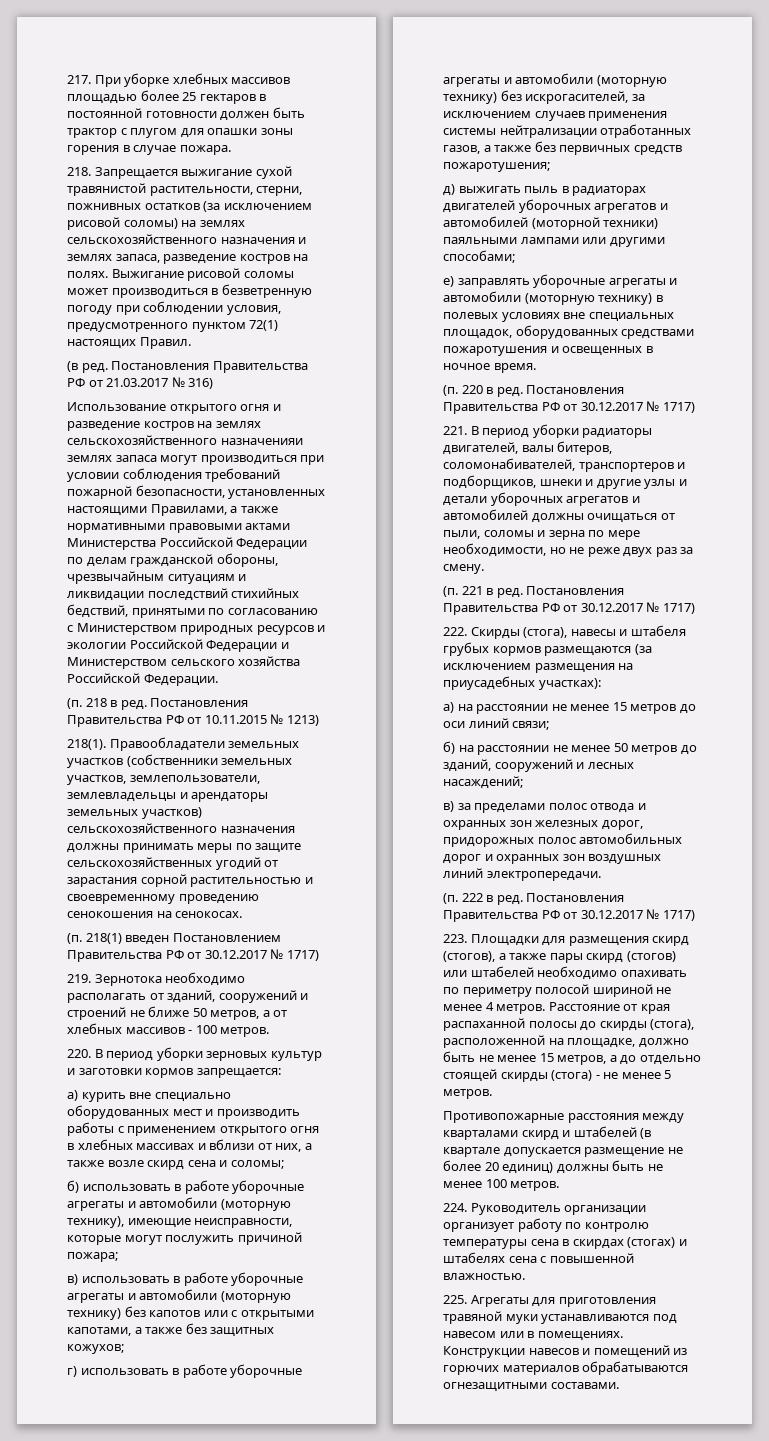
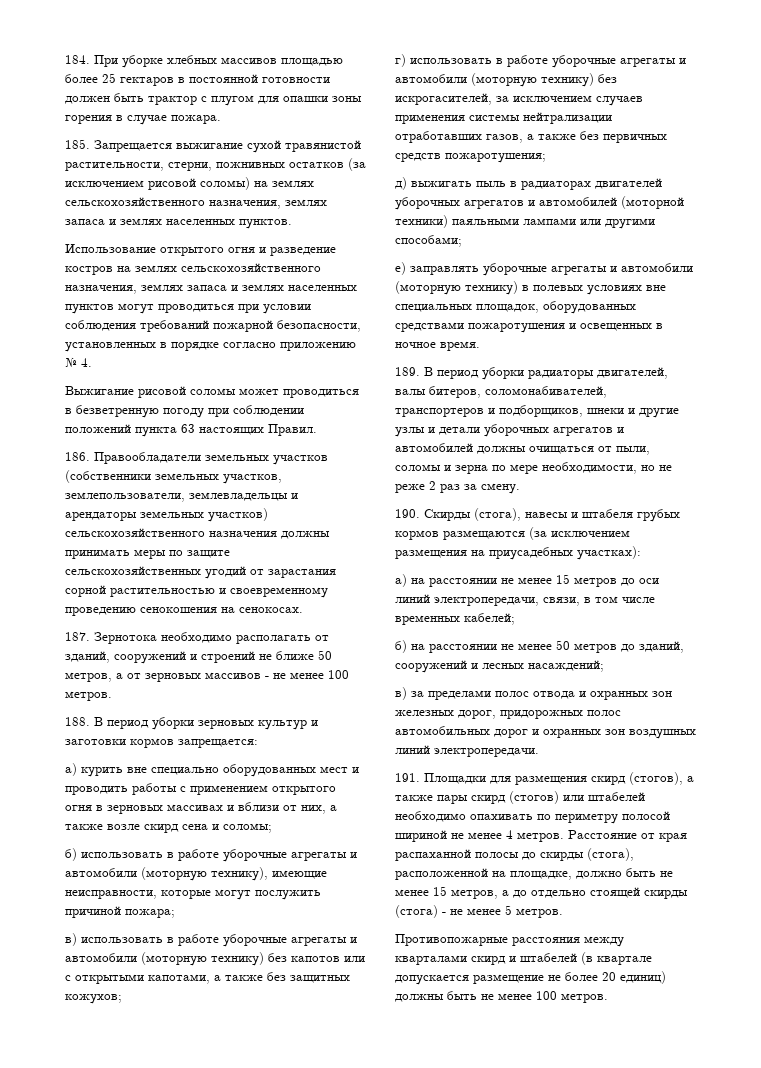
- 217. При уборке хлебных массивов площадью более 25 гектаров в постоянной готовности должен быть трактор с плугом для опашки зоны горения в случае пожара.
+ 184. При уборке хлебных массивов площадью более 25 гектаров в постоянной готовности должен быть трактор с плугом для опашки зоны горения в случае пожара.
- 218. Запрещается выжигание сухой травянистой растительности, стерни, пожнивных остатков (за исключением рисовой соломы) на землях сельскохозяйственного назначения и землях запаса, разведение костров на полях. Выжигание рисовой соломы может производиться в безветренную погоду при соблюдении условия, предусмотренного пунктом 72(1) настоящих Правил.
- (в ред. Постановления Правительства РФ от 21.03.2017 № 316)
+ 185. Запрещается выжигание сухой травянистой растительности, стерни, пожнивных остатков (за исключением рисовой соломы) на землях сельскохозяйственного назначения, землях запаса и землях населенных пунктов.
- Использование открытого огня и разведение костров на землях сельскохозяйственного назначенияи землях запаса могут производиться при условии соблюдения требований пожарной безопасности, установленных настоящими Правилами, а также нормативными правовыми актами Министерства Российской Федерации по делам гражданской обороны, чрезвычайным ситуациям и ликвидации последствий стихийных бедствий, принятыми по согласованию с Министерством природных ресурсов и экологии Российской Федерации и Министерством сельского хозяйства Российской Федерации.
- (п. 218 в ред. Постановления Правительства РФ от 10.11.2015 № 1213)
- 218(1). Правообладатели земельных участков (собственники земельных участков, землепользователи, землевладельцы и арендаторы земельных участков) сельскохозяйственного назначения должны принимать меры по защите сельскохозяйственных угодий от зарастания сорной растительностью и своевременному проведению сенокошения на сенокосах.
+ Использование открытого огня и разведение костров на землях сельскохозяйственного назначения, землях запаса и землях населенных пунктов могут проводиться при условии соблюдения требований пожарной безопасности, установленных в порядке согласно приложению № 4.
+ Выжигание рисовой соломы может проводиться в безветренную погоду при соблюдении положений пункта 63 настоящих Правил.
+ 186. Правообладатели земельных участков (собственники земельных участков, землепользователи, землевладельцы и арендаторы земельных участков) сельскохозяйственного назначения должны принимать меры по защите сельскохозяйственных угодий от зарастания сорной растительностью и своевременному проведению сенокошения на сенокосах.
- (п. 218(1) введен Постановлением Правительства РФ от 30.12.2017 № 1717)
- 219. Зернотока необходимо располагать от зданий, сооружений и строений не ближе 50 метров, а от хлебных массивов - 100 метров.
- 220. В период уборки зерновых культур и заготовки кормов запрещается:
+ 187. Зернотока необходимо располагать от зданий, сооружений и строений не ближе 50 метров, а от зерновых массивов - не менее 100 метров.
+ 188. В период уборки зерновых культур и заготовки кормов запрещается:
- а) курить вне специально оборудованных мест и производить работы с применением открытого огня в хлебных массивах и вблизи от них, а также возле скирд сена и соломы;
+ а) курить вне специально оборудованных мест и проводить работы с применением открытого огня в зерновых массивах и вблизи от них, а также возле скирд сена и соломы;
- г) использовать в работе уборочные агрегаты и автомобили (моторную технику) без искрогасителей, за исключением случаев применения системы нейтрализации отработанных газов, а также без первичных средств пожаротушения;
+ г) использовать в работе уборочные агрегаты и автомобили (моторную технику) без искрогасителей, за исключением случаев применения системы нейтрализации отработавших газов, а также без первичных средств пожаротушения;
- (п. 220 в ред. Постановления Правительства РФ от 30.12.2017 № 1717)
- 221. В период уборки радиаторы двигателей, валы битеров, соломонабивателей, транспортеров и подборщиков, шнеки и другие узлы и детали уборочных агрегатов и автомобилей должны очищаться от пыли, соломы и зерна по мере необходимости, но не реже двух раз за смену.
+ 189. В период уборки радиаторы двигателей, валы битеров, соломонабивателей, транспортеров и подборщиков, шнеки и другие узлы и детали уборочных агрегатов и автомобилей должны очищаться от пыли, соломы и зерна по мере необходимости, но не реже 2 раз за смену.
- (п. 221 в ред. Постановления Правительства РФ от 30.12.2017 № 1717)
- 222. Скирды (стога), навесы и штабеля грубых кормов размещаются (за исключением размещения на приусадебных участках):
+ 190. Скирды (стога), навесы и штабеля грубых кормов размещаются (за исключением размещения на приусадебных участках):
- а) на расстоянии не менее 15 метров до оси линий связи;
+ а) на расстоянии не менее 15 метров до оси линий электропередачи, связи, в том числе временных кабелей;
- (п. 222 в ред. Постановления Правительства РФ от 30.12.2017 № 1717)
- 223. Площадки для размещения скирд (стогов), а также пары скирд (стогов) или штабелей необходимо опахивать по периметру полосой шириной не менее 4 метров.
+ 191. Площадки для размещения скирд (стогов), а также пары скирд (стогов) или штабелей необходимо опахивать по периметру полосой шириной не менее 4 метров.
- 224. Руководитель организации организует работу по контролю температуры сена в скирдах (стогах) и штабелях сена с повышенной влажностью.
- 225. Агрегаты для приготовления травяной муки устанавливаются под навесом или в помещениях. Конструкции навесов и помещений из горючих материалов обрабатываются огнезащитными составами.

